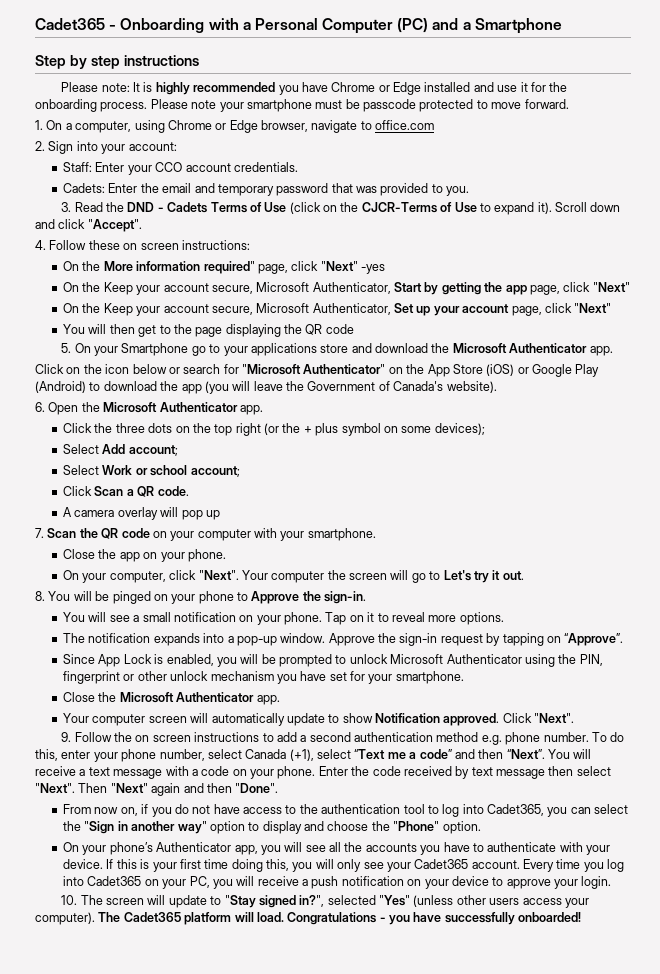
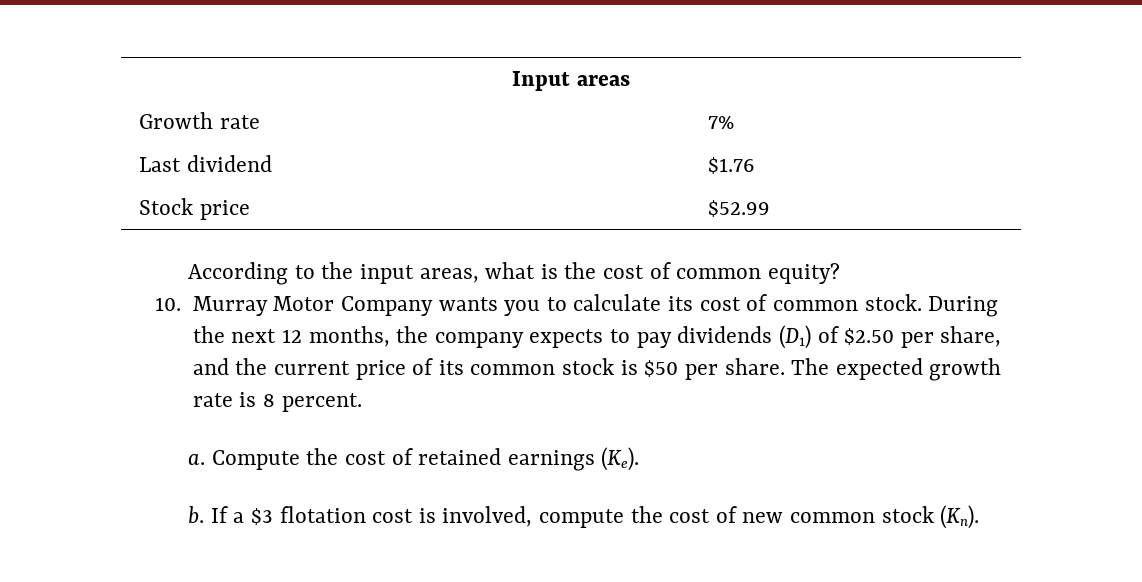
- Cadet365 - Onboarding with a Personal Computer (PC) and a Smartphone
- Step by step instructions
- Please note: It is highly recommended you have Chrome or Edge installed and use it for the onboarding process. Please note your smartphone must be passcode protected to move forward.
- 1. On a computer, using Chrome or Edge browser, navigate to office.com
- 2. Sign into your account:
- Staff: Enter your CCO account credentials.
- Cadets: Enter the email and temporary password that was provided to you.
- 3. Read the DND - Cadets Terms of Use (click on the CJCR-Terms of Use to expand it). Scroll down and click "Accept".
- 4. Follow these on screen instructions:
- On the More information required" page, click "Next" -yes
- On the Keep your account secure, Microsoft Authenticator, Start by getting the app page, click "Next"
- On the Keep your account secure, Microsoft Authenticator, Set up your account page, click "Next"
- You will then get to the page displaying the QR code
- 5. On your Smartphone go to your applications store and download the Microsoft Authenticator app.
- Click on the icon below or search for "Microsoft Authenticator" on the App Store (iOS) or Google Play (Android) to download the app (you will leave the Government of Canada's website).
- 6. Open the Microsoft Authenticator app.
- Click the three dots on the top right (or the + plus symbol on some devices);
- Select Add account;
- Select Work or school account;
- Click Scan a QR code.
- A camera overlay will pop up
- 7. Scan the QR code on your computer with your smartphone.
- Close the app on your phone.
- On your computer, click "Next". Your computer the screen will go to Let's try it out.
- 8. You will be pinged on your phone to Approve the sign-in.
- You will see a small notification on your phone. Tap on it to reveal more options.
- The notification expands into a pop-up window. Approve the sign-in request by tapping on “Approve”.
- Since App Lock is enabled, you will be prompted to unlock Microsoft Authenticator using the PIN, fingerprint or other unlock mechanism you have set for your smartphone.
- Close the Microsoft Authenticator app.
- Your computer screen will automatically update to show Notification approved. Click "Next".
- 9. Follow the on screen instructions to add a second authentication method e.g. phone number. To do this, enter your phone number, select Canada (+1), select “Text me a code” and then “Next”. You will receive a text message with a code on your phone. Enter the code received by text message then select "Next". Then "Next" again and then "Done".
- From now on, if you do not have access to the authentication tool to log into Cadet365, you can select the "Sign in another way" option to display and choose the "Phone" option.
- On your phone’s Authenticator app, you will see all the accounts you have to authenticate with your device. If this is your first time doing this, you will only see your Cadet365 account. Every time you log into Cadet365 on your PC, you will receive a push notification on your device to approve your login.
- 10. The screen will update to "Stay signed in?", selected "Yes" (unless other users access your computer). The Cadet365 platform will load. Congratulations - you have successfully onboarded!
+ Input areas
+ Growth rate | 7%
+ Last dividend | $1.76
+ Stock price | $52.99
+ According to the input areas, what is the cost of common equity?
+ 10. Murray Motor Company wants you to calculate its cost of common stock. During the next 12 months, the company expects to pay dividends (D1) of $2.50 per share, and the current price of its common stock is $50 per share. The expected growth rate is 8 percent.
+ a. Compute the cost of retained earnings (Ke).
+ b. If a $3 flotation cost is involved, compute the cost of new common stock (Kn).

